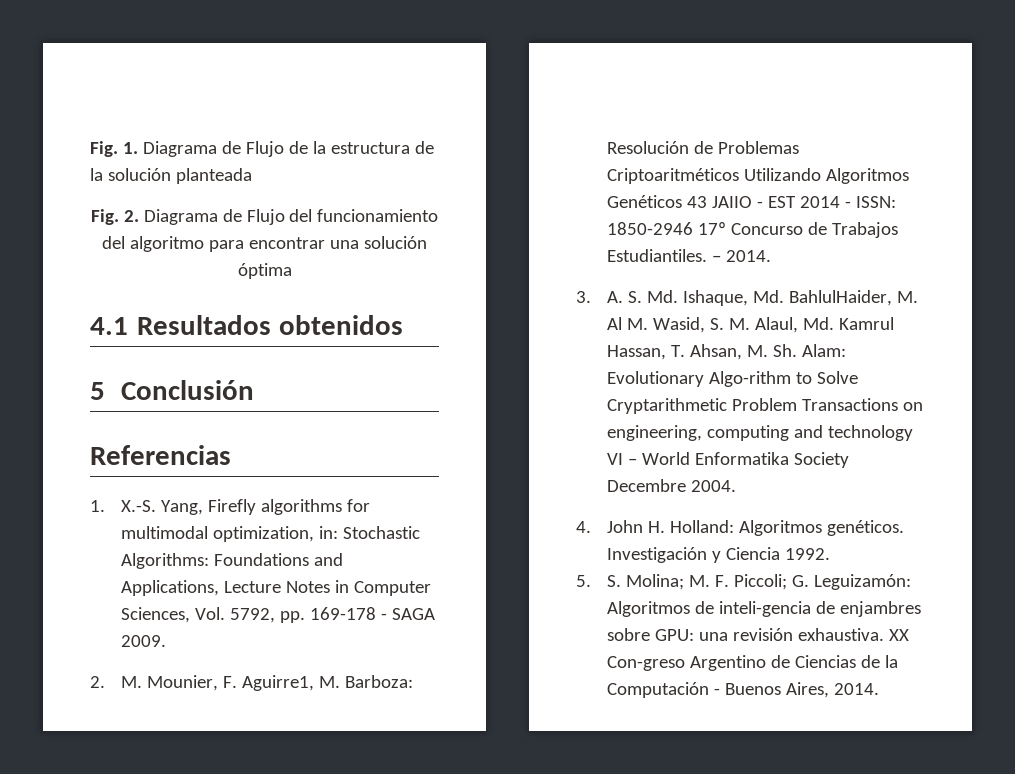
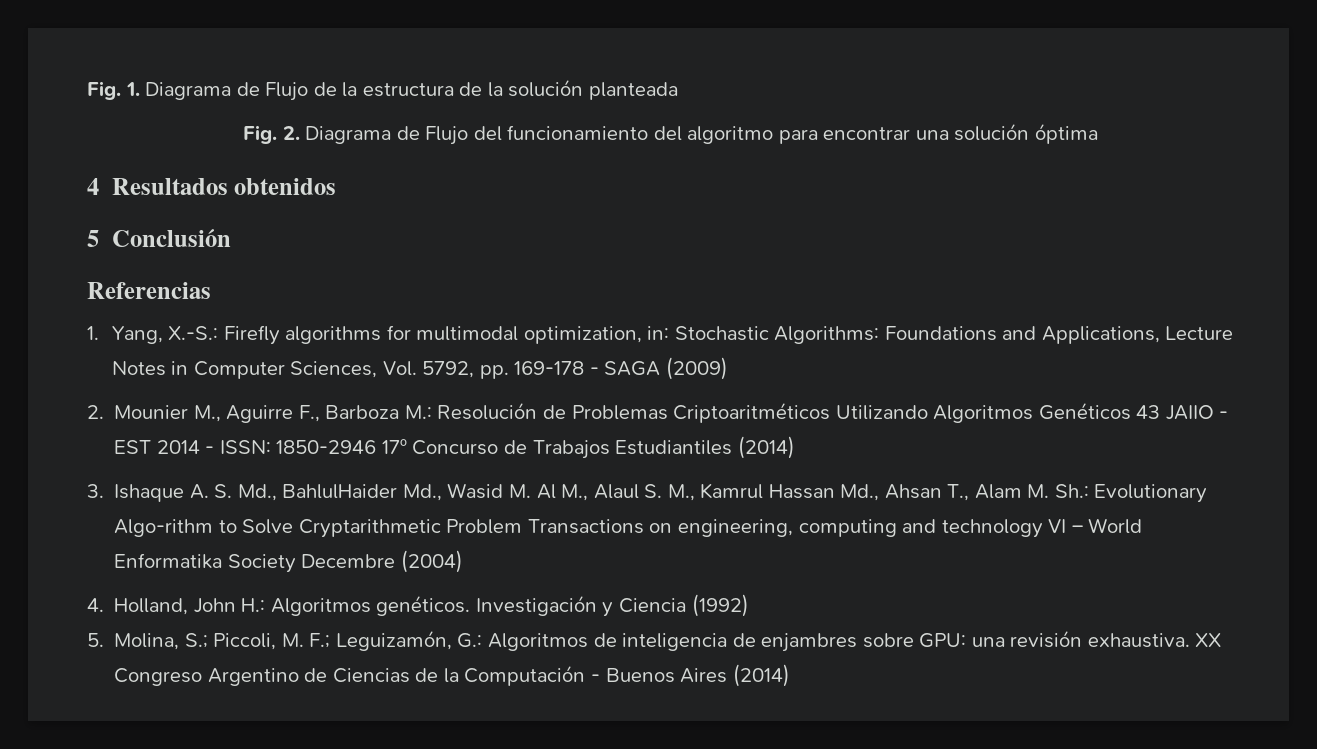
- 4.1 Resultados obtenidos
+ 4 Resultados obtenidos
- 1. X.-S. Yang, Firefly algorithms for multimodal optimization, in: Stochastic Algorithms: Foundations and Applications, Lecture Notes in Computer Sciences, Vol. 5792, pp. 169-178 - SAGA 2009.
- 2. M. Mounier, F. Aguirre1, M. Barboza: Resolución de Problemas Criptoaritméticos Utilizando Algoritmos Genéticos 43 JAIIO - EST 2014 - ISSN: 1850-2946 17º Concurso de Trabajos Estudiantiles. – 2014.
+ 1. Yang, X.-S.: Firefly algorithms for multimodal optimization, in: Stochastic Algorithms: Foundations and Applications, Lecture Notes in Computer Sciences, Vol. 5792, pp. 169-178 - SAGA (2009)
+ 2. Mounier M., Aguirre F., Barboza M.: Resolución de Problemas Criptoaritméticos Utilizando Algoritmos Genéticos 43 JAIIO - EST 2014 - ISSN: 1850-2946 17º Concurso de Trabajos Estudiantiles (2014)
- 3. A. S. Md. Ishaque, Md. BahlulHaider, M. Al M. Wasid, S. M. Alaul, Md. Kamrul Hassan, T. Ahsan, M. Sh. Alam: Evolutionary Algo-rithm to Solve Cryptarithmetic Problem Transactions on engineering, computing and technology VI – World Enformatika Society Decembre 2004.
+ 3. Ishaque A. S. Md., BahlulHaider Md., Wasid M. Al M., Alaul S. M., Kamrul Hassan Md., Ahsan T., Alam M. Sh.: Evolutionary Algo-rithm to Solve Cryptarithmetic Problem Transactions on engineering, computing and technology VI – World Enformatika Society Decembre (2004)
- 4. John H. Holland: Algoritmos genéticos.
+ 4. Holland, John H.: Algoritmos genéticos.
- Investigación y Ciencia 1992.
+ Investigación y Ciencia (1992)
- 5. S. Molina; M. F. Piccoli; G. Leguizamón: Algoritmos de inteli-gencia de enjambres sobre GPU: una revisión exhaustiva.
+ 5. Molina, S.; Piccoli, M. F.; Leguizamón, G.: Algoritmos de inteligencia de enjambres sobre GPU: una revisión exhaustiva.
- XX Con-greso Argentino de Ciencias de la Computación - Buenos Aires, 2014.
+ XX Congreso Argentino de Ciencias de la Computación - Buenos Aires (2014)

